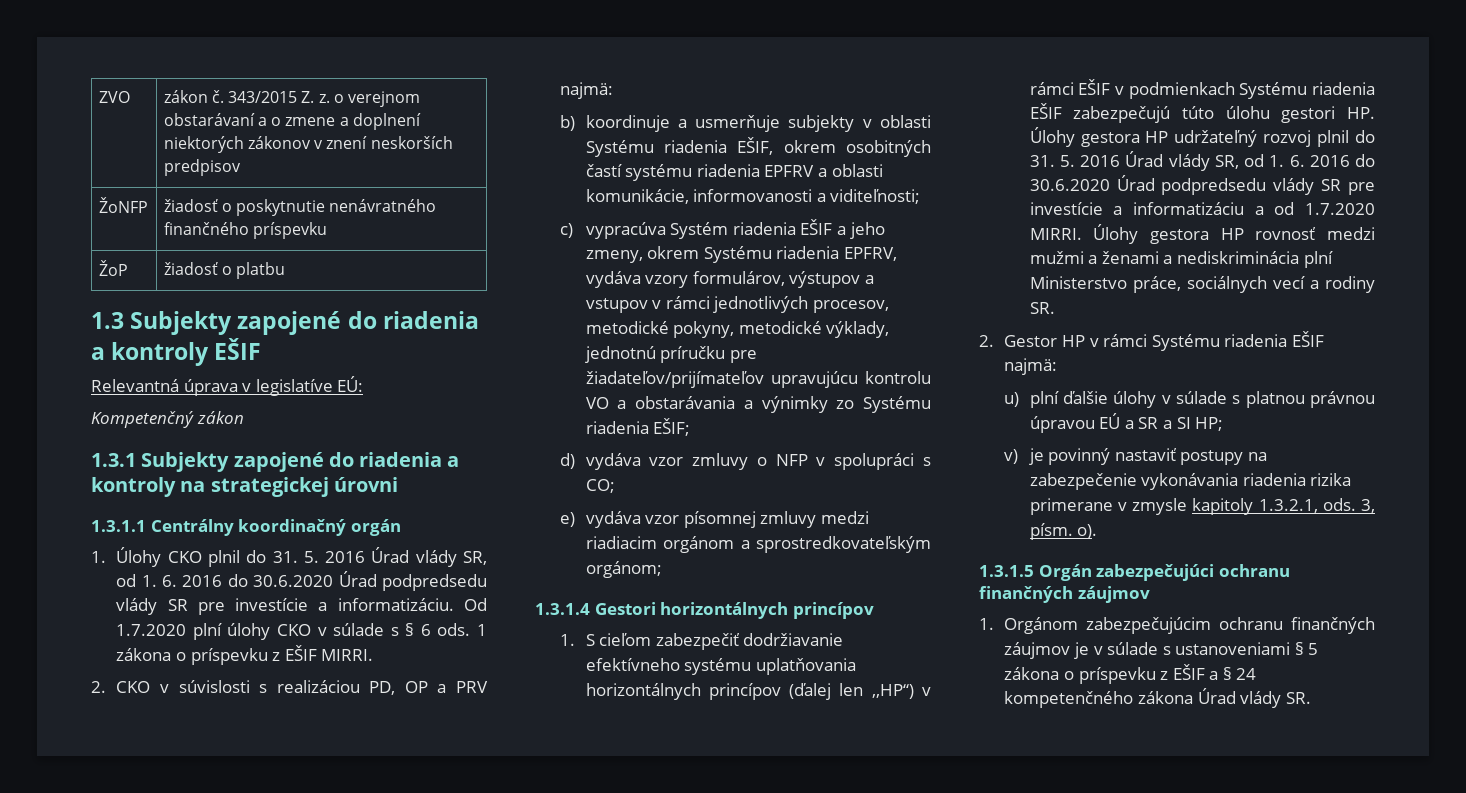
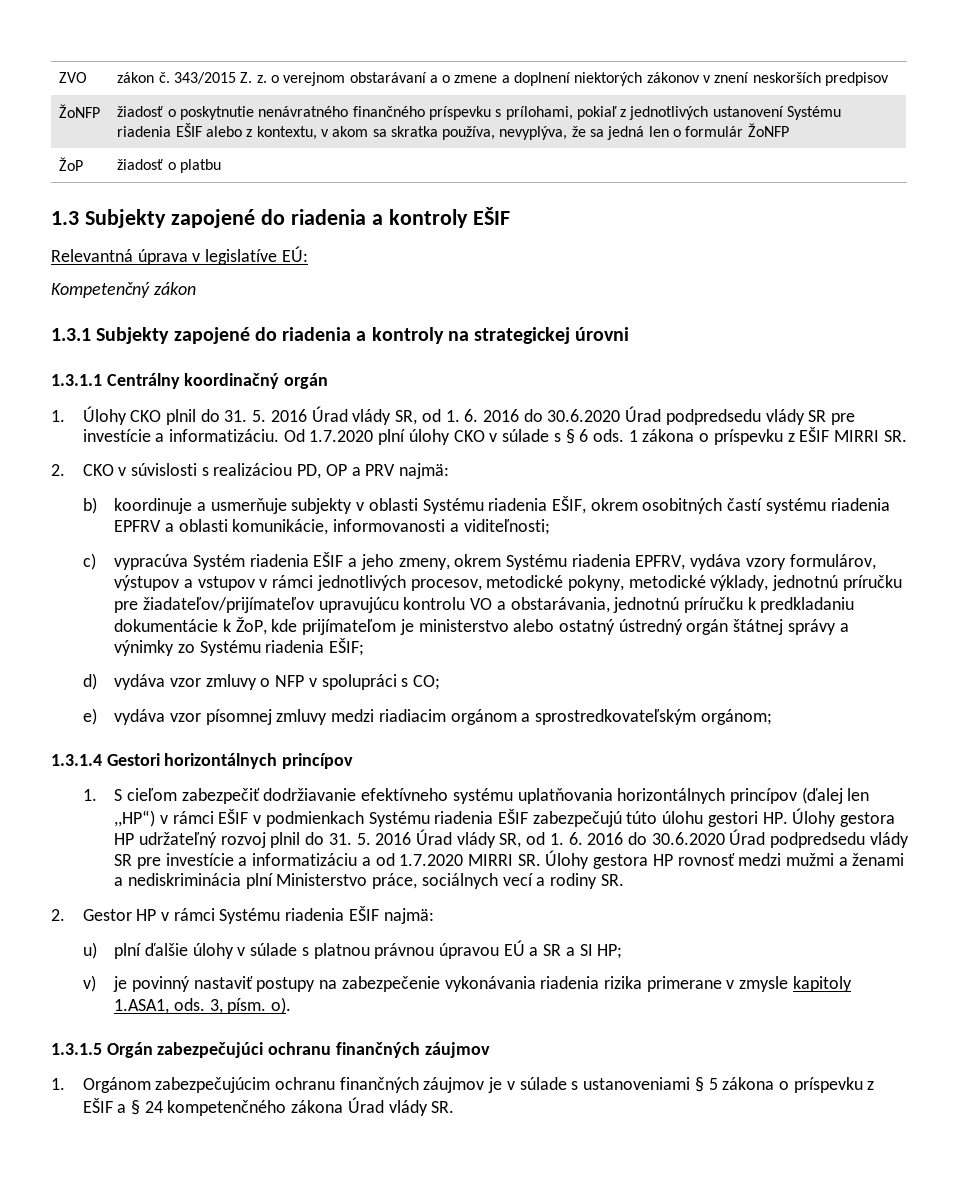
- ŽoNFP | žiadosť o poskytnutie nenávratného finančného príspevku
+ ŽoNFP | žiadosť o poskytnutie nenávratného finančného príspevku s prílohami, pokiaľ z jednotlivých ustanovení Systému riadenia EŠIF alebo z kontextu, v akom sa skratka používa, nevyplýva, že sa jedná len o formulár ŽoNFP
- 1 zákona o príspevku z EŠIF MIRRI.
+ 1 zákona o príspevku z EŠIF MIRRI SR.
- c) vypracúva Systém riadenia EŠIF a jeho zmeny, okrem Systému riadenia EPFRV, vydáva vzory formulárov, výstupov a vstupov v rámci jednotlivých procesov, metodické pokyny, metodické výklady, jednotnú príručku pre žiadateľov/prijímateľov upravujúcu kontrolu VO a obstarávania a výnimky zo Systému riadenia EŠIF;
+ c) vypracúva Systém riadenia EŠIF a jeho zmeny, okrem Systému riadenia EPFRV, vydáva vzory formulárov, výstupov a vstupov v rámci jednotlivých procesov, metodické pokyny, metodické výklady, jednotnú príručku pre žiadateľov/prijímateľov upravujúcu kontrolu VO a obstarávania, jednotnú príručku k predkladaniu dokumentácie k ŽoP, kde prijímateľom je ministerstvo alebo ostatný ústredný orgán štátnej správy a výnimky zo Systému riadenia EŠIF;
- 1. S cieľom zabezpečiť dodržiavanie efektívneho systému uplatňovania horizontálnych princípov (ďalej len ,,HP“) v rámci EŠIF v podmienkach Systému riadenia EŠIF zabezpečujú túto úlohu gestori HP. Úlohy gestora HP udržateľný rozvoj plnil do 31. 5. 2016 Úrad vlády SR, od 1. 6. 2016 do 30.6.2020 Úrad podpredsedu vlády SR pre investície a informatizáciu a od 1.7.2020 MIRRI. Úlohy gestora HP rovnosť medzi mužmi a ženami a nediskriminácia plní Ministerstvo práce, sociálnych vecí a rodiny SR.
+ 1. S cieľom zabezpečiť dodržiavanie efektívneho systému uplatňovania horizontálnych princípov (ďalej len ,,HP“) v rámci EŠIF v podmienkach Systému riadenia EŠIF zabezpečujú túto úlohu gestori HP. Úlohy gestora HP udržateľný rozvoj plnil do 31. 5. 2016 Úrad vlády SR, od 1. 6. 2016 do 30.6.2020 Úrad podpredsedu vlády SR pre investície a informatizáciu a od 1.7.2020 MIRRI SR. Úlohy gestora HP rovnosť medzi mužmi a ženami a nediskriminácia plní Ministerstvo práce, sociálnych vecí a rodiny SR.
- v) je povinný nastaviť postupy na zabezpečenie vykonávania riadenia rizika primerane v zmysle kapitoly 1.3.2.1, ods.
+ v) je povinný nastaviť postupy na zabezpečenie vykonávania riadenia rizika primerane v zmysle kapitoly 1.ASA1, ods.

